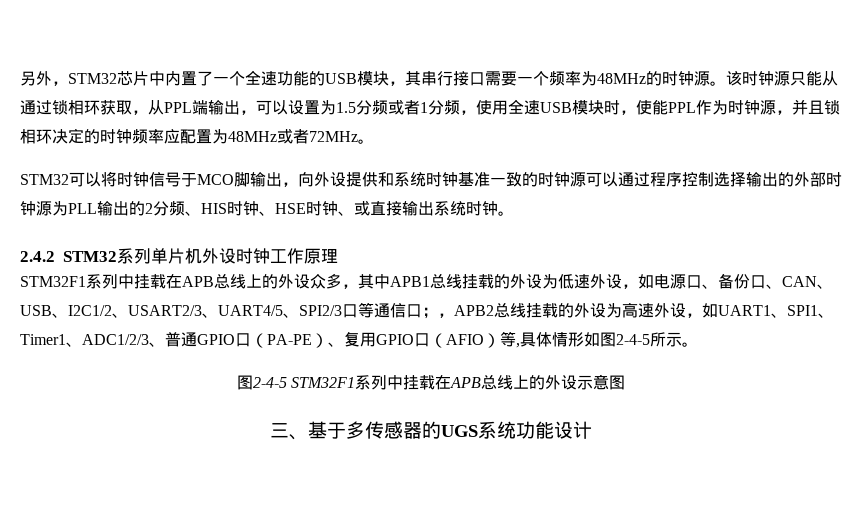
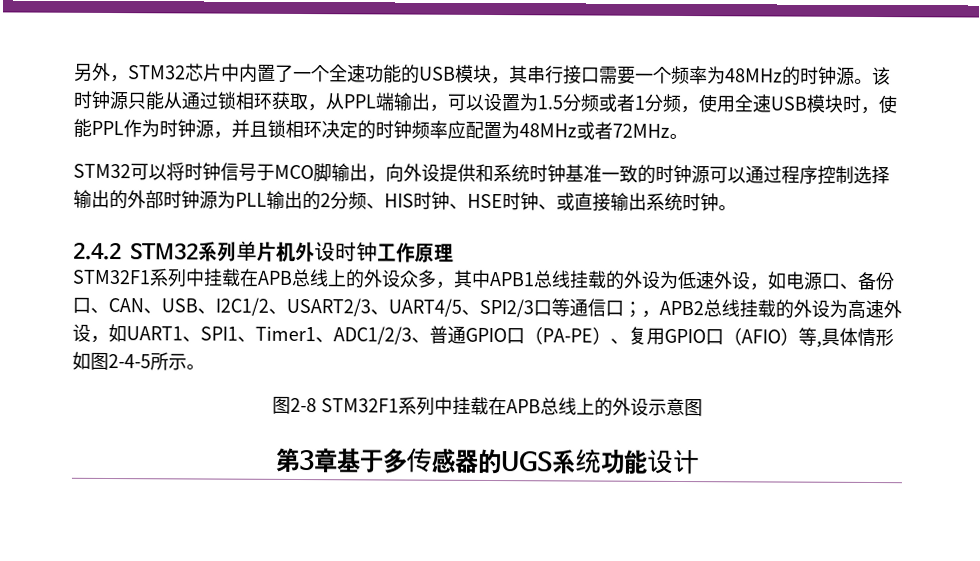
- 图2-4-5 STM32F1系列中挂载在APB总线上的外设示意图
+ 图2-8 STM32F1系列中挂载在APB总线上的外设示意图
- 三、基于多传感器的UGS系统功能设计
+ 第3章基于多传感器的UGS系统功能设计

